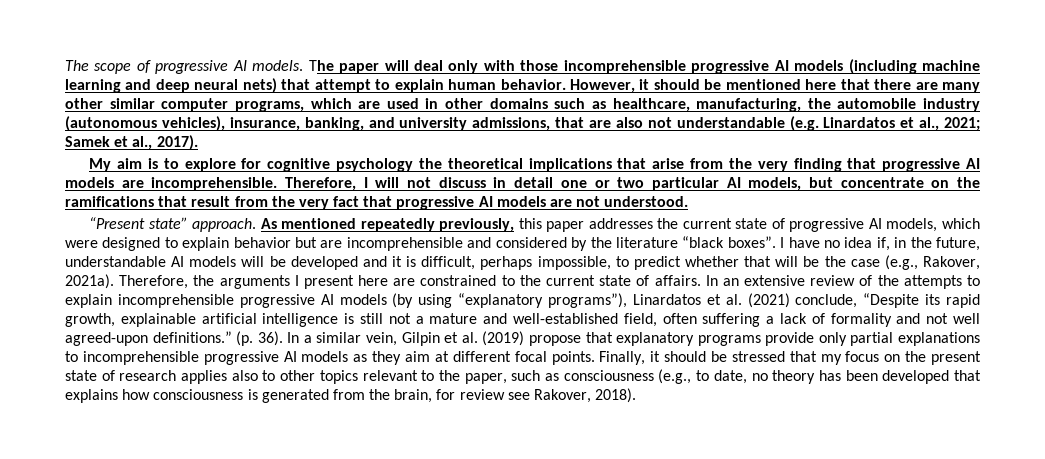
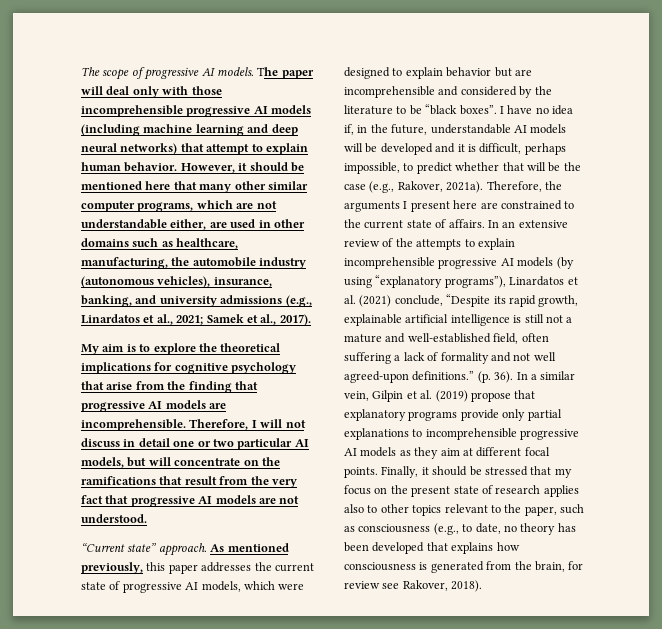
- The paper will deal only with those incomprehensible progressive AI models (including machine learning and deep neural nets) that attempt to explain human behavior.
+ The paper will deal only with those incomprehensible progressive AI models (including machine learning and deep neural networks) that attempt to explain human behavior.
- However, it should be mentioned here that there are many other similar computer programs, which are used in other domains such as healthcare, manufacturing, the automobile industry (autonomous vehicles), insurance, banking, and university admissions, that are also not understandable (e.g. Linardatos et al., 2021; Samek et al., 2017).
+ However, it should be mentioned here that many other similar computer programs, which are not understandable either, are used in other domains such as healthcare, manufacturing, the automobile industry (autonomous vehicles), insurance, banking, and university admissions (e.g., Linardatos et al., 2021; Samek et al., 2017).
- My aim is to explore for cognitive psychology the theoretical implications that arise from the very finding that progressive AI models are incomprehensible.
+ My aim is to explore the theoretical implications for cognitive psychology that arise from the finding that progressive AI models are incomprehensible.
- Therefore, I will not discuss in detail one or two particular AI models, but concentrate on the ramifications that result from the very fact that progressive AI models are not understood.
+ Therefore, I will not discuss in detail one or two particular AI models, but will concentrate on the ramifications that result from the very fact that progressive AI models are not understood.
- “Present state” approach.
+ “Current state” approach.
- As mentioned repeatedly previously, this paper addresses the current state of progressive AI models, which were designed to explain behavior but are incomprehensible and considered by the literature “black boxes”.
+ As mentioned previously, this paper addresses the current state of progressive AI models, which were designed to explain behavior but are incomprehensible and considered by the literature to be “black boxes”.

